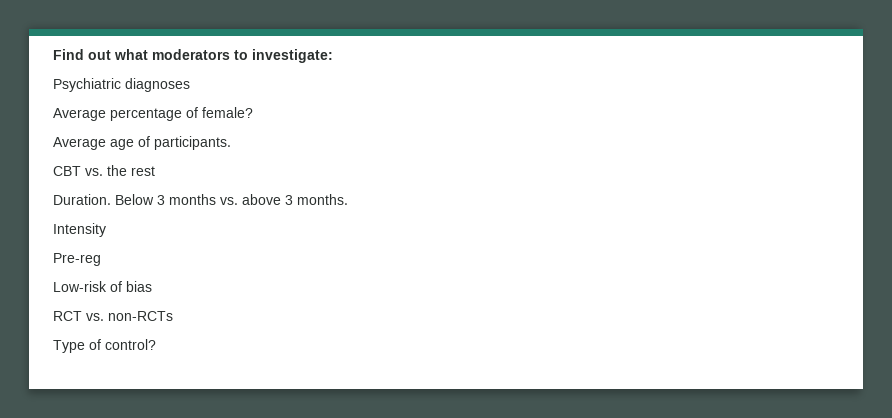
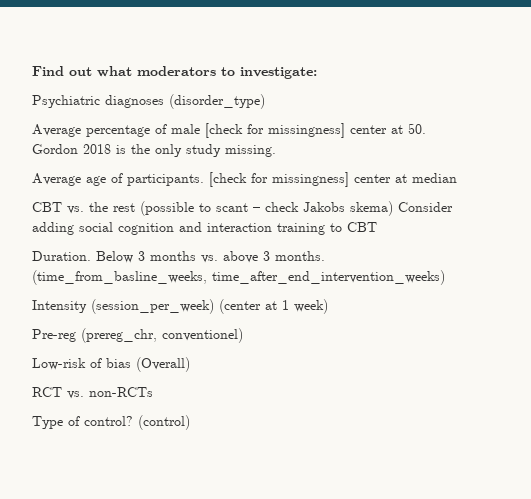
- Psychiatric diagnoses
+ Psychiatric diagnoses (disorder_type)
- Average percentage of female?
- Average age of participants.
- CBT vs. the rest
+ Average percentage of male [check for missingness] center at 50. Gordon 2018 is the only study missing.
+ Average age of participants. [check for missingness] center at median
+ CBT vs. the rest (possible to scant – check Jakobs skema) Consider adding social cognition and interaction training to CBT
+ (time_from_basline_weeks, time_after_end_intervention_weeks)
- Intensity
+ Intensity (session_per_week) (center at 1 week)
- Pre-reg
+ Pre-reg (prereg_chr, conventionel)
- Low-risk of bias
+ Low-risk of bias (Overall)
+ (control)

